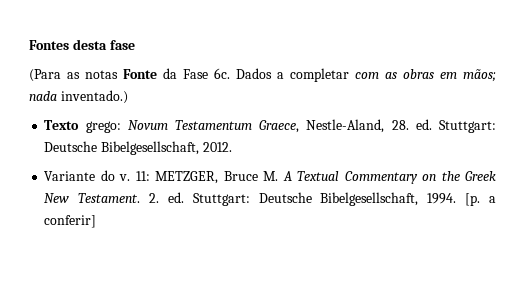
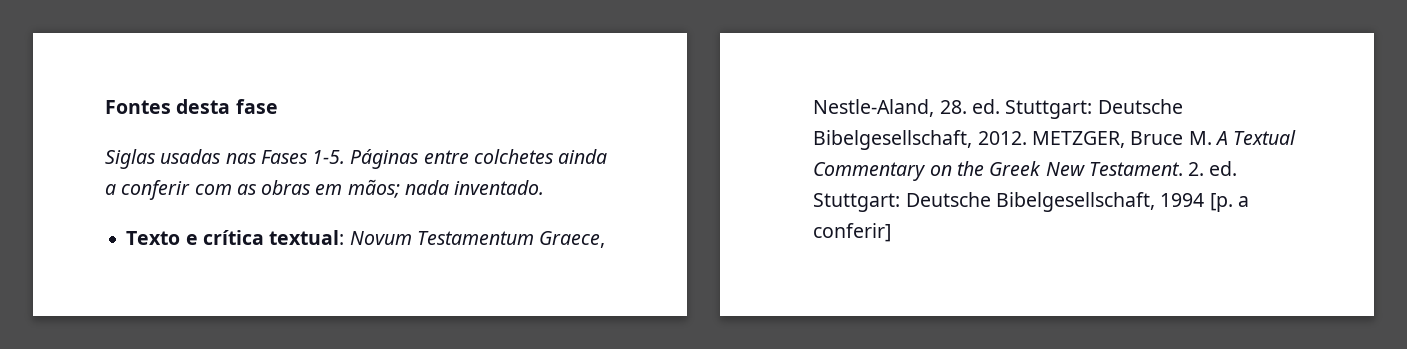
- (Para as notas Fonte da Fase 6c. Dados a completar com as obras em mãos; nada inventado.)
+ Siglas usadas nas Fases 1-5. Páginas entre colchetes ainda a conferir com as obras em mãos; nada inventado.
- Texto grego: Novum Testamentum Graece, Nestle-Aland, 28. ed. Stuttgart: Deutsche Bibelgesellschaft, 2012.
- Variante do v. 11: METZGER, Bruce M. A Textual Commentary on the Greek New Testament.
+ Texto e crítica textual: Novum Testamentum Graece, Nestle-Aland, 28. ed. Stuttgart: Deutsche Bibelgesellschaft, 2012. METZGER, Bruce M. A Textual Commentary on the Greek New Testament.
- 2. ed. Stuttgart: Deutsche Bibelgesellschaft, 1994. [p. a conferir]
+ 2. ed. Stuttgart: Deutsche Bibelgesellschaft, 1994 [p. a conferir]

